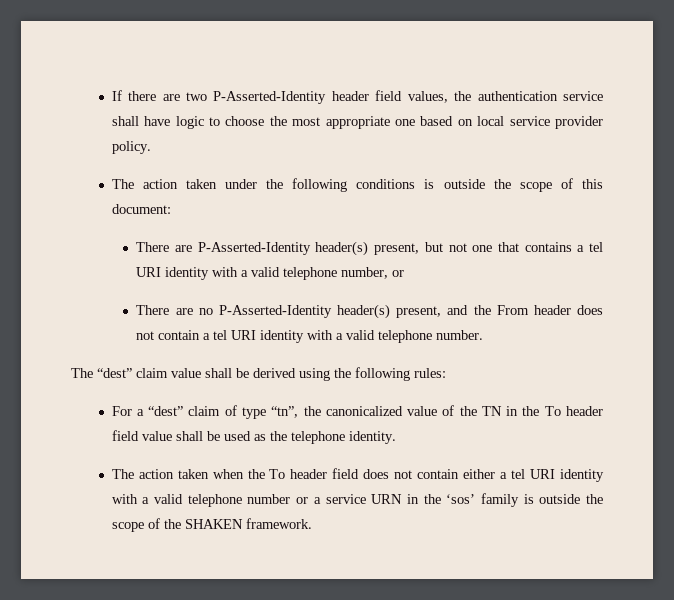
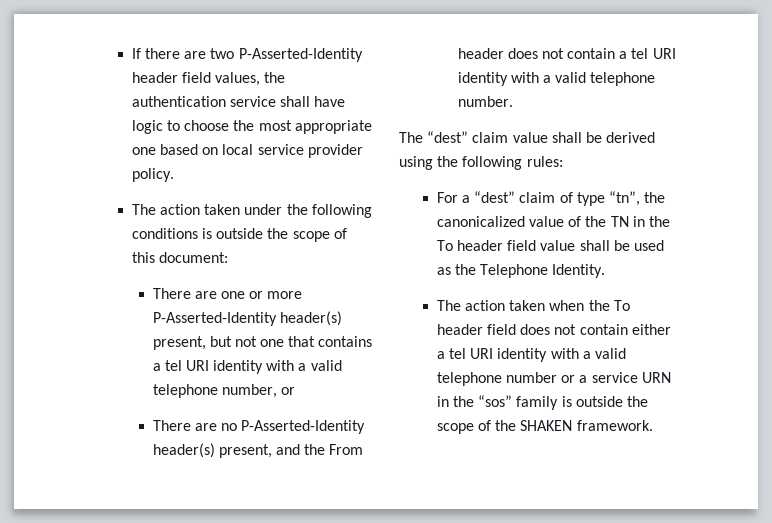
- There are P-Asserted-Identity header(s) present, but not one that contains a tel URI identity with a valid telephone number, or
+ There are one or more P-Asserted-Identity header(s) present, but not one that contains a tel URI identity with a valid telephone number, or
- For a “dest” claim of type “tn”, the canonicalized value of the TN in the To header field value shall be used as the telephone identity.
+ For a “dest” claim of type “tn”, the canonicalized value of the TN in the To header field value shall be used as the Telephone Identity.
- The action taken when the To header field does not contain either a tel URI identity with a valid telephone number or a service URN in the ‘sos’ family is outside the scope of the SHAKEN framework.
+ The action taken when the To header field does not contain either a tel URI identity with a valid telephone number or a service URN in the “sos” family is outside the scope of the SHAKEN framework.

